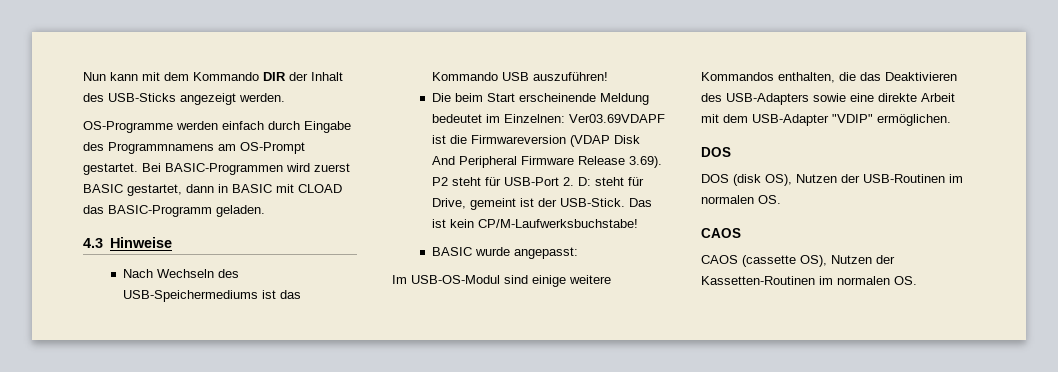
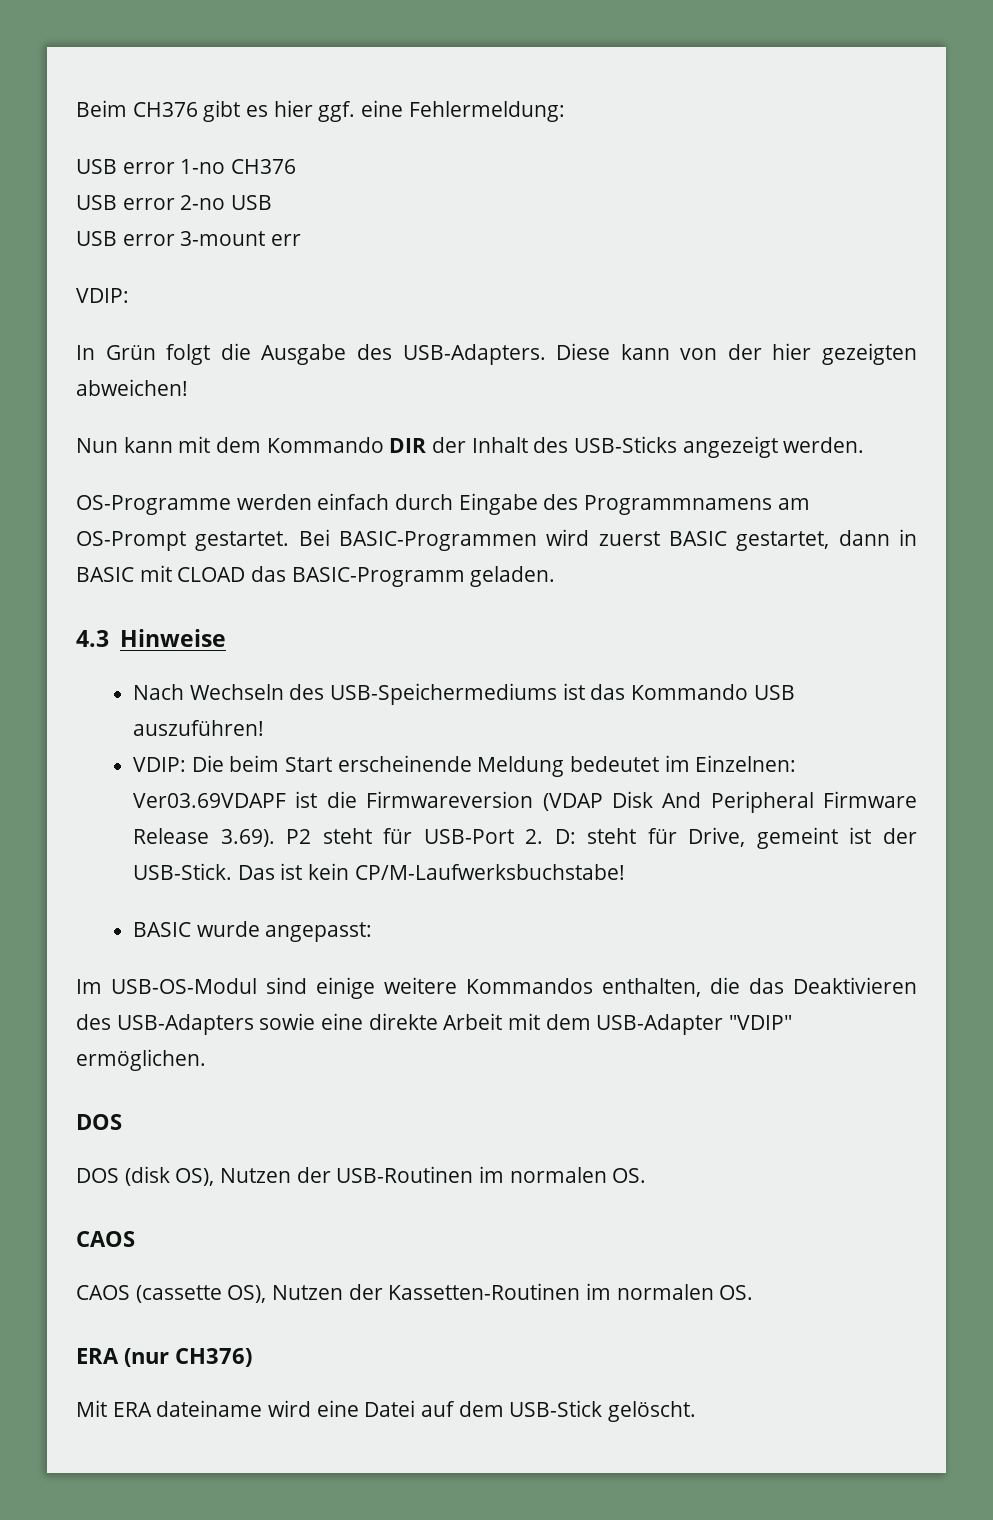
+ Beim CH376 gibt es hier ggf. eine Fehlermeldung:
+ USB error 1-no CH376
+ USB error 2-no USB
+ USB error 3-mount err
+ VDIP:
+ In Grün folgt die Ausgabe des USB-Adapters. Diese kann von der hier gezeigten abweichen!
- Die beim Start erscheinende Meldung bedeutet im Einzelnen: Ver03.69VDAPF ist die Firmwareversion (VDAP Disk And Peripheral Firmware Release 3.69). P2 steht für USB-Port 2. D: steht für Drive, gemeint ist der USB-Stick.
+ VDIP: Die beim Start erscheinende Meldung bedeutet im Einzelnen: Ver03.69VDAPF ist die Firmwareversion (VDAP Disk And Peripheral Firmware Release 3.69). P2 steht für USB-Port 2. D: steht für Drive, gemeint ist der USB-Stick.
+ ERA (nur CH376)
+ Mit ERA dateiname wird eine Datei auf dem USB-Stick gelöscht.

